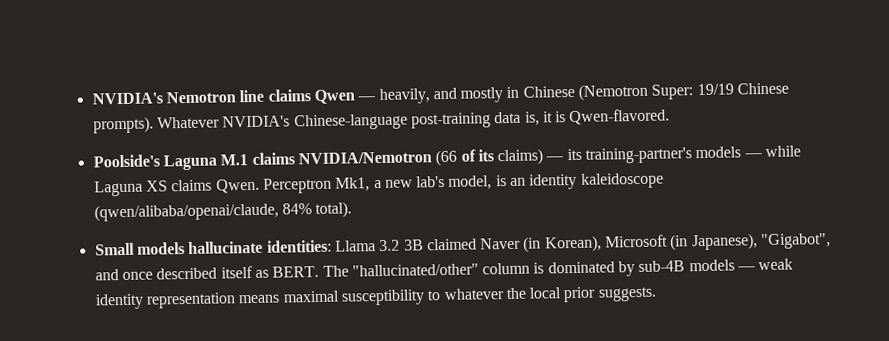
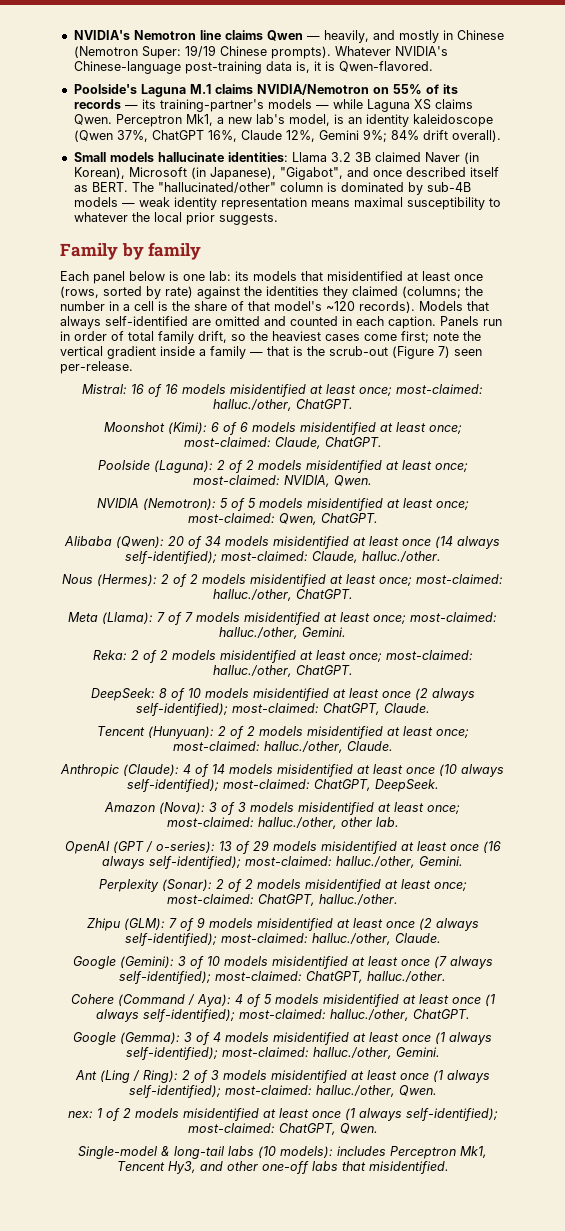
- Poolside's Laguna M.1 claims NVIDIA/Nemotron (66 of its claims) — its training-partner's models — while Laguna XS claims Qwen.
+ Poolside's Laguna M.1 claims NVIDIA/Nemotron on 55% of its records — its training-partner's models — while Laguna XS claims Qwen.
- Perceptron Mk1, a new lab's model, is an identity kaleidoscope (qwen/alibaba/openai/claude, 84% total).
+ Perceptron Mk1, a new lab's model, is an identity kaleidoscope (Qwen 37%, ChatGPT 16%, Claude 12%, Gemini 9%; 84% drift overall).
+ Family by family
+ Each panel below is one lab: its models that misidentified at least once (rows, sorted by rate) against the identities they claimed (columns; the number in a cell is the share of that model's ~120 records). Models that always self-identified are omitted and counted in each caption. Panels run in order of total family drift, so the heaviest cases come first; note the vertical gradient inside a family — that is the scrub-out (Figure 7) seen per-release.
+ Mistral: 16 of 16 models misidentified at least once; most-claimed: halluc./other, ChatGPT.
+ Moonshot (Kimi): 6 of 6 models misidentified at least once; most-claimed: Claude, ChatGPT.
+ Poolside (Laguna): 2 of 2 models misidentified at least once; most-claimed: NVIDIA, Qwen.
+ NVIDIA (Nemotron): 5 of 5 models misidentified at least once; most-claimed: Qwen, ChatGPT.
+ Alibaba (Qwen): 20 of 34 models misidentified at least once (14 always self-identified); most-claimed: Claude, halluc./other.
+ Nous (Hermes): 2 of 2 models misidentified at least once; most-claimed: halluc./other, ChatGPT.
+ Meta (Llama): 7 of 7 models misidentified at least once; most-claimed: halluc./other, Gemini.
+ Reka: 2 of 2 models misidentified at least once; most-claimed: halluc./other, ChatGPT.
+ DeepSeek: 8 of 10 models misidentified at least once (2 always self-identified); most-claimed: ChatGPT, Claude.
+ Tencent (Hunyuan): 2 of 2 models misidentified at least once; most-claimed: halluc./other, Claude.
+ Anthropic (Claude): 4 of 14 models misidentified at least once (10 always self-identified); most-claimed: ChatGPT, DeepSeek.
+ Amazon (Nova): 3 of 3 models misidentified at least once; most-claimed: halluc./other, other lab.
+ OpenAI (GPT / o-series): 13 of 29 models misidentified at least once (16 always self-identified); most-claimed: halluc./other, Gemini.
+ Perplexity (Sonar): 2 of 2 models misidentified at least once; most-claimed: ChatGPT, halluc./other.
+ Zhipu (GLM): 7 of 9 models misidentified at least once (2 always self-identified); most-claimed: halluc./other, Claude.
+ Google (Gemini): 3 of 10 models misidentified at least once (7 always self-identified); most-claimed: ChatGPT, halluc./other.
+ Cohere (Command / Aya): 4 of 5 models misidentified at least once (1 always self-identified); most-claimed: halluc./other, ChatGPT.
+ Google (Gemma): 3 of 4 models misidentified at least once (1 always self-identified); most-claimed: halluc./other, Gemini.
+ Ant (Ling / Ring): 2 of 3 models misidentified at least once (1 always self-identified); most-claimed: halluc./other, Qwen.
+ nex: 1 of 2 models misidentified at least once (1 always self-identified); most-claimed: ChatGPT, Qwen.
+ Single-model & long-tail labs (10 models): includes Perceptron Mk1, Tencent Hy3, and other one-off labs that misidentified.

